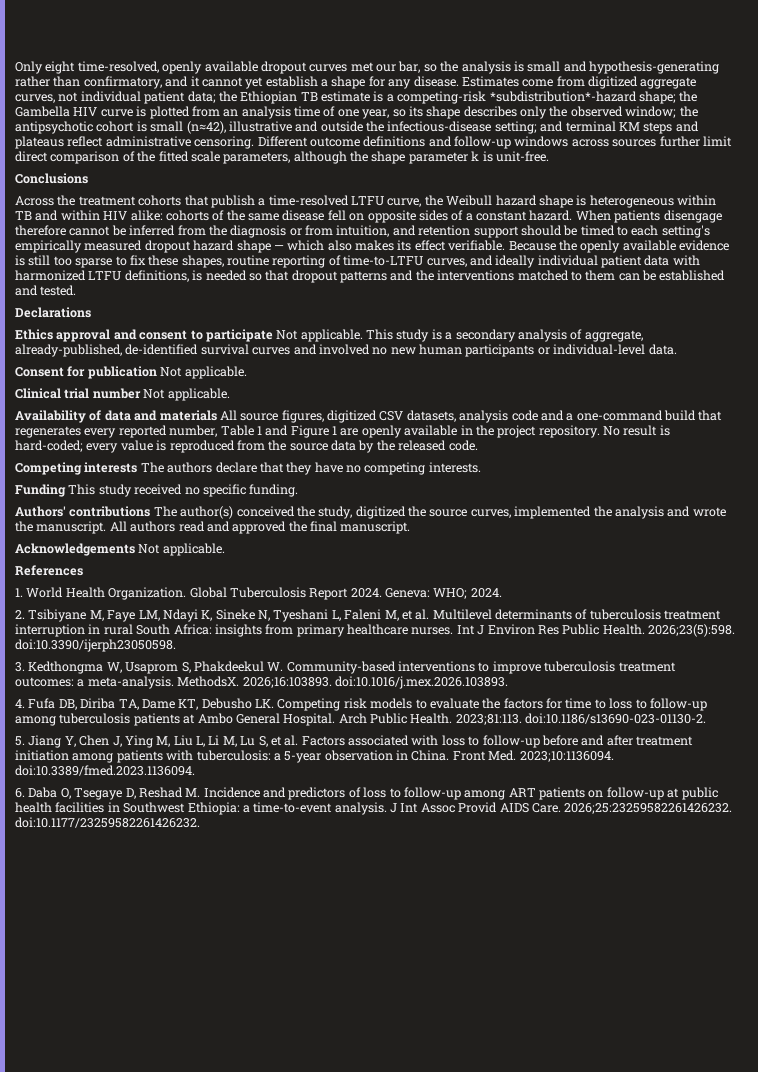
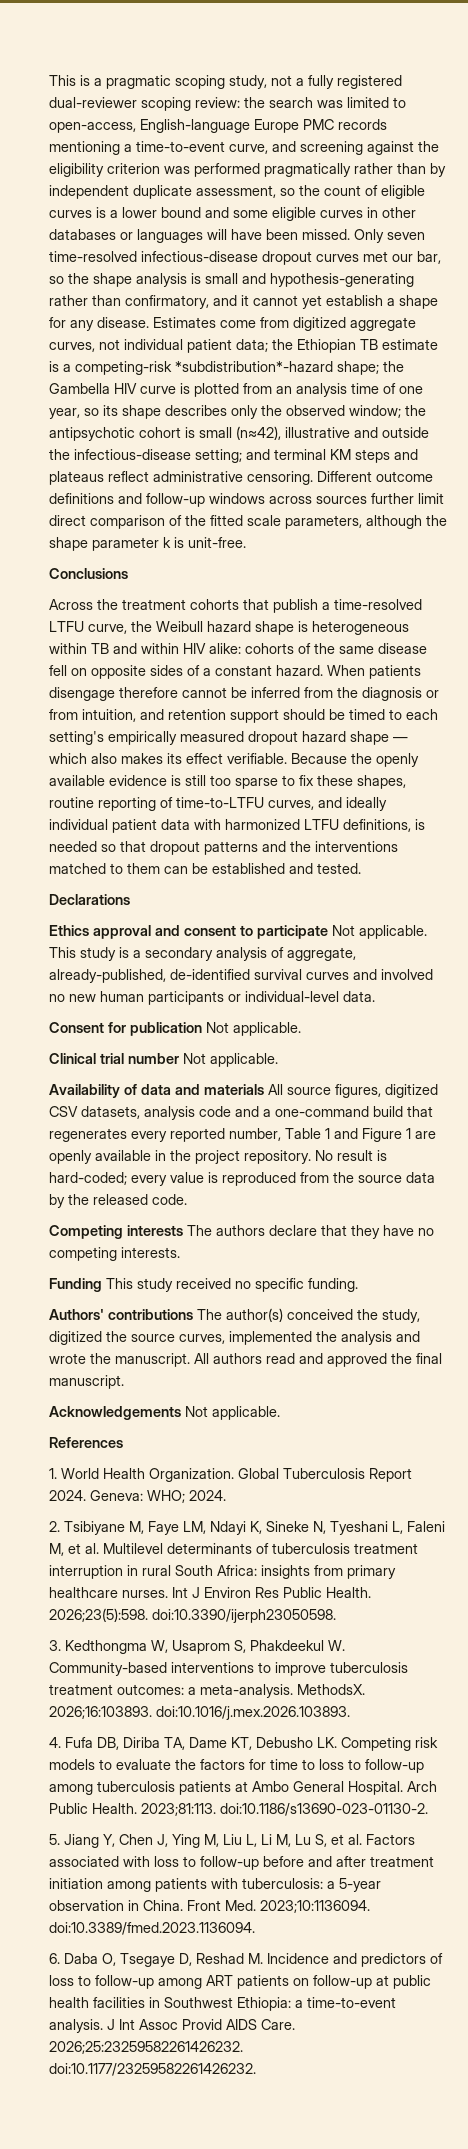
- Only eight time-resolved, openly available dropout curves met our bar, so the analysis is small and hypothesis-generating rather than confirmatory, and it cannot yet establish a shape for any disease.
+ This is a pragmatic scoping study, not a fully registered dual-reviewer scoping review: the search was limited to open-access, English-language Europe PMC records mentioning a time-to-event curve, and screening against the eligibility criterion was performed pragmatically rather than by independent duplicate assessment, so the count of eligible curves is a lower bound and some eligible curves in other databases or languages will have been missed. Only seven time-resolved infectious-disease dropout curves met our bar, so the shape analysis is small and hypothesis-generating rather than confirmatory, and it cannot yet establish a shape for any disease.

